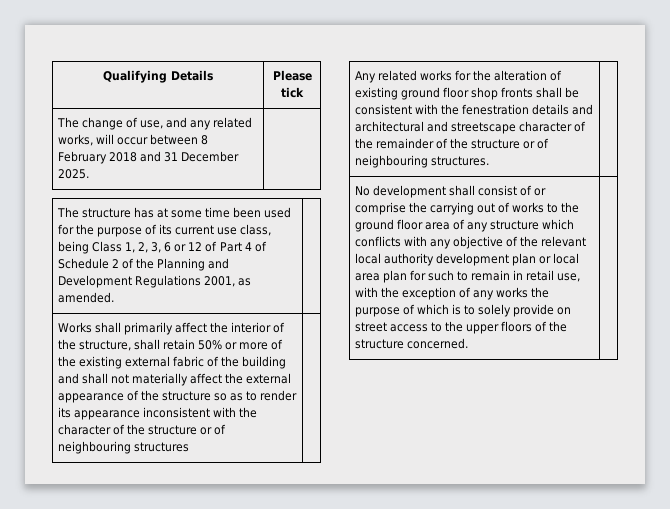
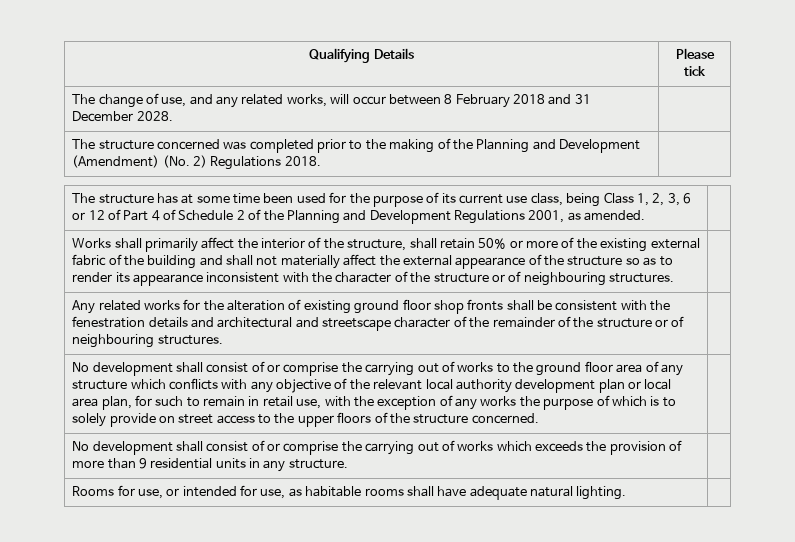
- The change of use, and any related works, will occur between 8 February 2018 and 31 December 2025. |
+ The change of use, and any related works, will occur between 8 February 2018 and 31 December 2028. |
+ The structure concerned was completed prior to the making of the Planning and Development (Amendment) (No. 2) Regulations 2018. |
- Works shall primarily affect the interior of the structure, shall retain 50% or more of the existing external fabric of the building and shall not materially affect the external appearance of the structure so as to render its appearance inconsistent with the character of the structure or of neighbouring structures
+ Works shall primarily affect the interior of the structure, shall retain 50% or more of the existing external fabric of the building and shall not materially affect the external appearance of the structure so as to render its appearance inconsistent with the character of the structure or of neighbouring structures.
- No development shall consist of or comprise the carrying out of works to the ground floor area of any structure which conflicts with any objective of the relevant local authority development plan or local area plan for such to remain in retail use, with the exception of any works the purpose of which is to solely provide on street access to the upper floors of the structure concerned.
+ No development shall consist of or comprise the carrying out of works to the ground floor area of any structure which conflicts with any objective of the relevant local authority development plan or local area plan, for such to remain in retail use, with the exception of any works the purpose of which is to solely provide on street access to the upper floors of the structure concerned.
+ No development shall consist of or comprise the carrying out of works which exceeds the provision of more than 9 residential units in any structure. |
+ Rooms for use, or intended for use, as habitable rooms shall have adequate natural lighting. |

